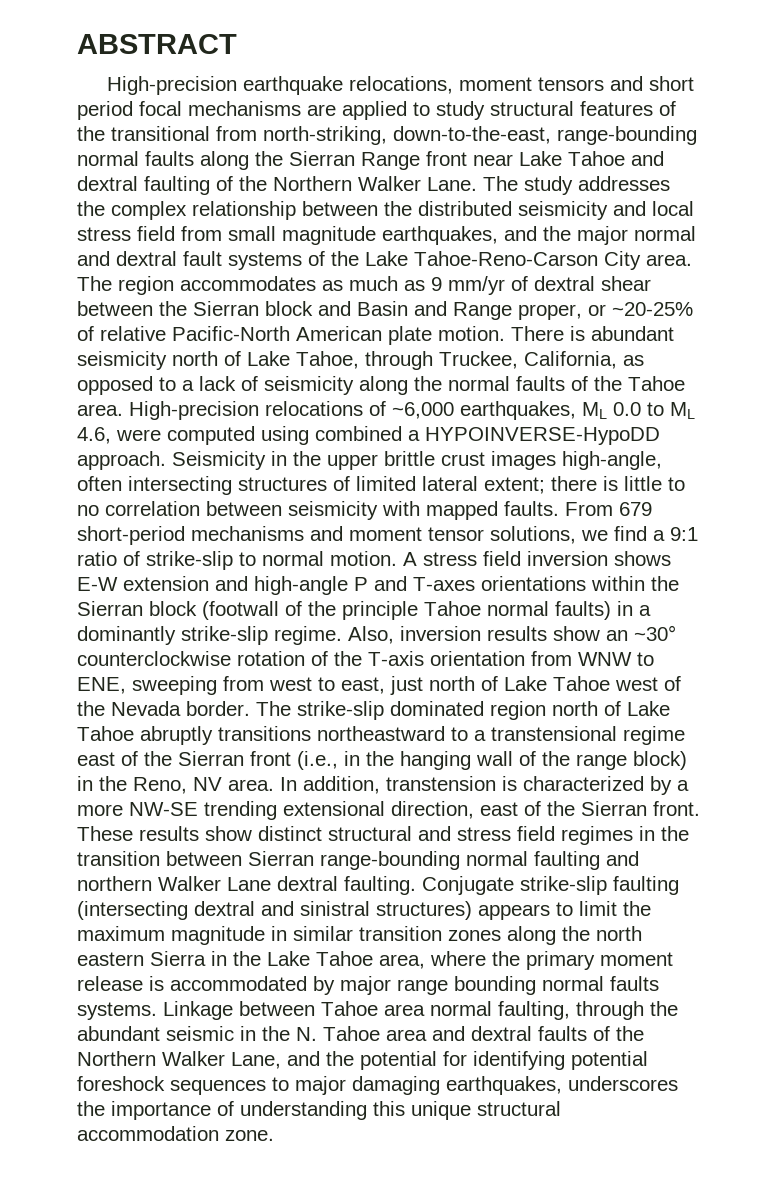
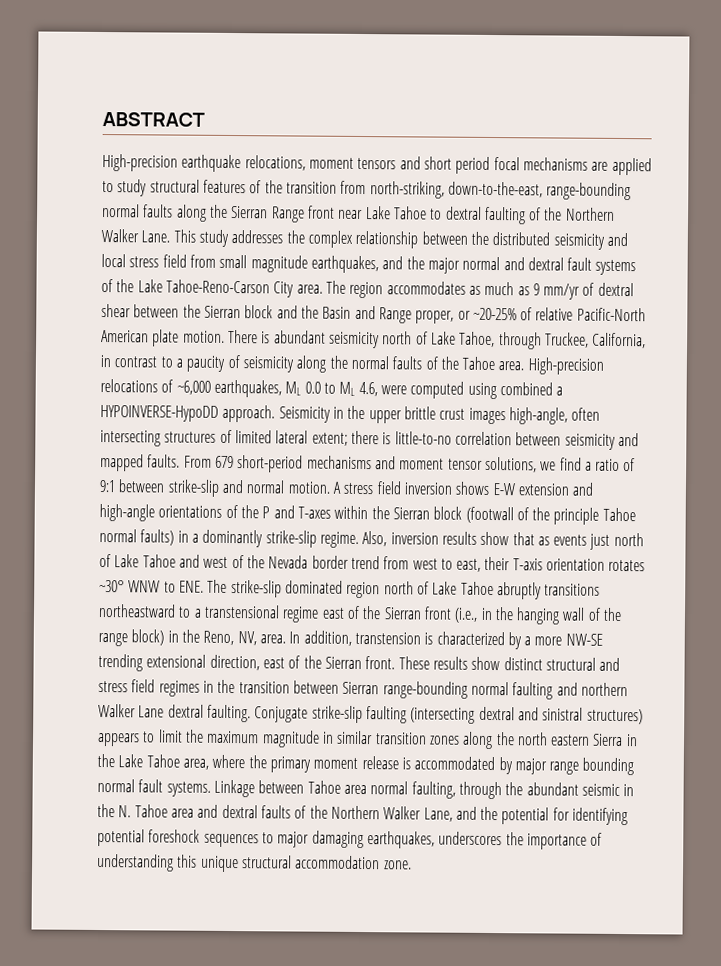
- High-precision earthquake relocations, moment tensors and short period focal mechanisms are applied to study structural features of the transitional from north-striking, down-to-the-east, range-bounding normal faults along the Sierran Range front near Lake Tahoe and dextral faulting of the Northern Walker Lane.
+ High-precision earthquake relocations, moment tensors and short period focal mechanisms are applied to study structural features of the transition from north-striking, down-to-the-east, range-bounding normal faults along the Sierran Range front near Lake Tahoe to dextral faulting of the Northern Walker Lane.
- The study addresses the complex relationship between the distributed seismicity and local stress field from small magnitude earthquakes, and the major normal and dextral fault systems of the Lake Tahoe-Reno-Carson City area.
+ This study addresses the complex relationship between the distributed seismicity and local stress field from small magnitude earthquakes, and the major normal and dextral fault systems of the Lake Tahoe-Reno-Carson City area.
- The region accommodates as much as 9 mm/yr of dextral shear between the Sierran block and Basin and Range proper, or ~20-25% of relative Pacific-North American plate motion.
+ The region accommodates as much as 9 mm/yr of dextral shear between the Sierran block and the Basin and Range proper, or ~20-25% of relative Pacific-North American plate motion.
- There is abundant seismicity north of Lake Tahoe, through Truckee, California, as opposed to a lack of seismicity along the normal faults of the Tahoe area.
+ There is abundant seismicity north of Lake Tahoe, through Truckee, California, in contrast to a paucity of seismicity along the normal faults of the Tahoe area.
- Seismicity in the upper brittle crust images high-angle, often intersecting structures of limited lateral extent; there is little to no correlation between seismicity with mapped faults.
+ Seismicity in the upper brittle crust images high-angle, often intersecting structures of limited lateral extent; there is little-to-no correlation between seismicity and mapped faults.
- From 679 short-period mechanisms and moment tensor solutions, we find a 9:1 ratio of strike-slip to normal motion.
+ From 679 short-period mechanisms and moment tensor solutions, we find a ratio of 9:1 between strike-slip and normal motion.
- A stress field inversion shows E-W extension and high-angle P and T-axes orientations within the Sierran block (footwall of the principle Tahoe normal faults) in a dominantly strike-slip regime.
+ A stress field inversion shows E-W extension and high-angle orientations of the P and T-axes within the Sierran block (footwall of the principle Tahoe normal faults) in a dominantly strike-slip regime.
- Also, inversion results show an ~30° counterclockwise rotation of the T-axis orientation from WNW to ENE, sweeping from west to east, just north of Lake Tahoe west of the Nevada border. The strike-slip dominated region north of Lake Tahoe abruptly transitions northeastward to a transtensional regime east of the Sierran front (i.e., in the hanging wall of the range block) in the Reno, NV area.
+ Also, inversion results show that as events just north of Lake Tahoe and west of the Nevada border trend from west to east, their T-axis orientation rotates ~30° WNW to ENE. The strike-slip dominated region north of Lake Tahoe abruptly transitions northeastward to a transtensional regime east of the Sierran front (i.e., in the hanging wall of the range block) in the Reno, NV, area.
- Conjugate strike-slip faulting (intersecting dextral and sinistral structures) appears to limit the maximum magnitude in similar transition zones along the north eastern Sierra in the Lake Tahoe area, where the primary moment release is accommodated by major range bounding normal faults systems.
+ Conjugate strike-slip faulting (intersecting dextral and sinistral structures) appears to limit the maximum magnitude in similar transition zones along the north eastern Sierra in the Lake Tahoe area, where the primary moment release is accommodated by major range bounding normal fault systems.

